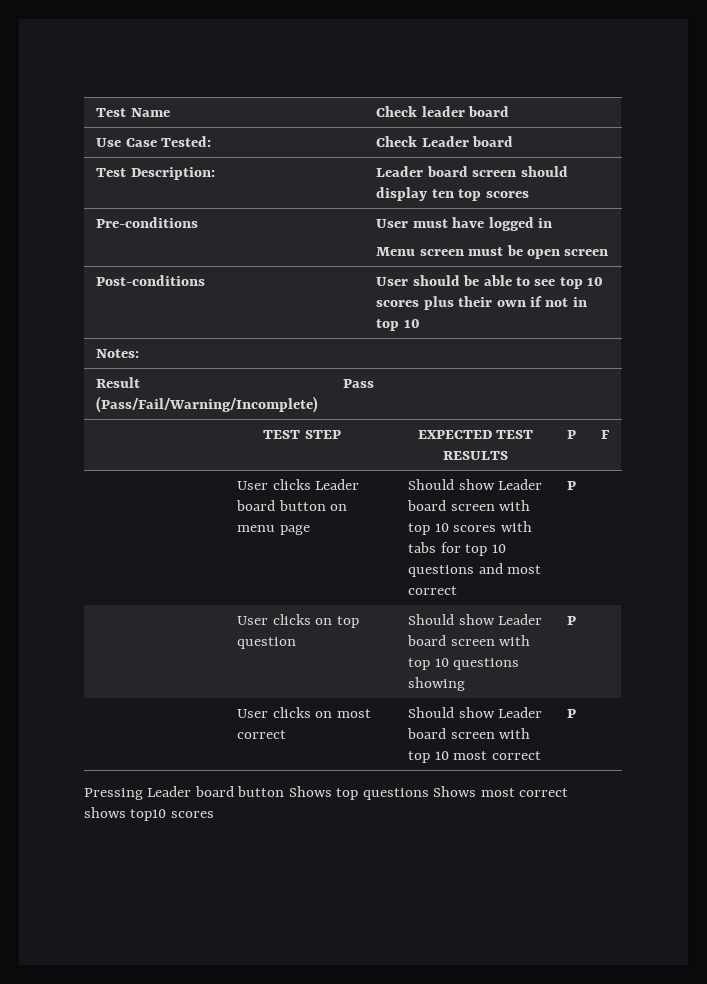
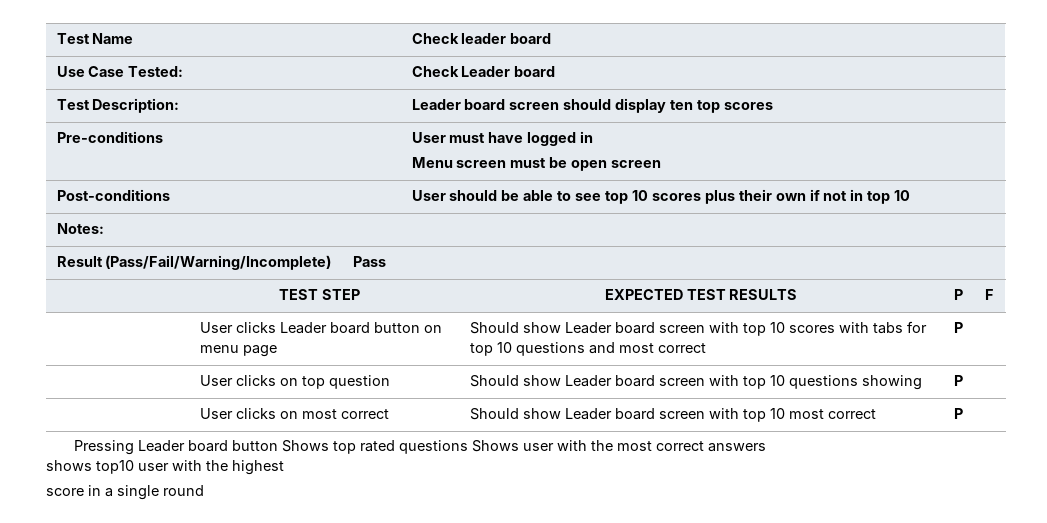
- Pressing Leader board button Shows top questions Shows most correct
+ Pressing Leader board button Shows top rated questions Shows user with the most correct answers
- shows top10 scores
+ shows top10 user with the highest
+ score in a single round

